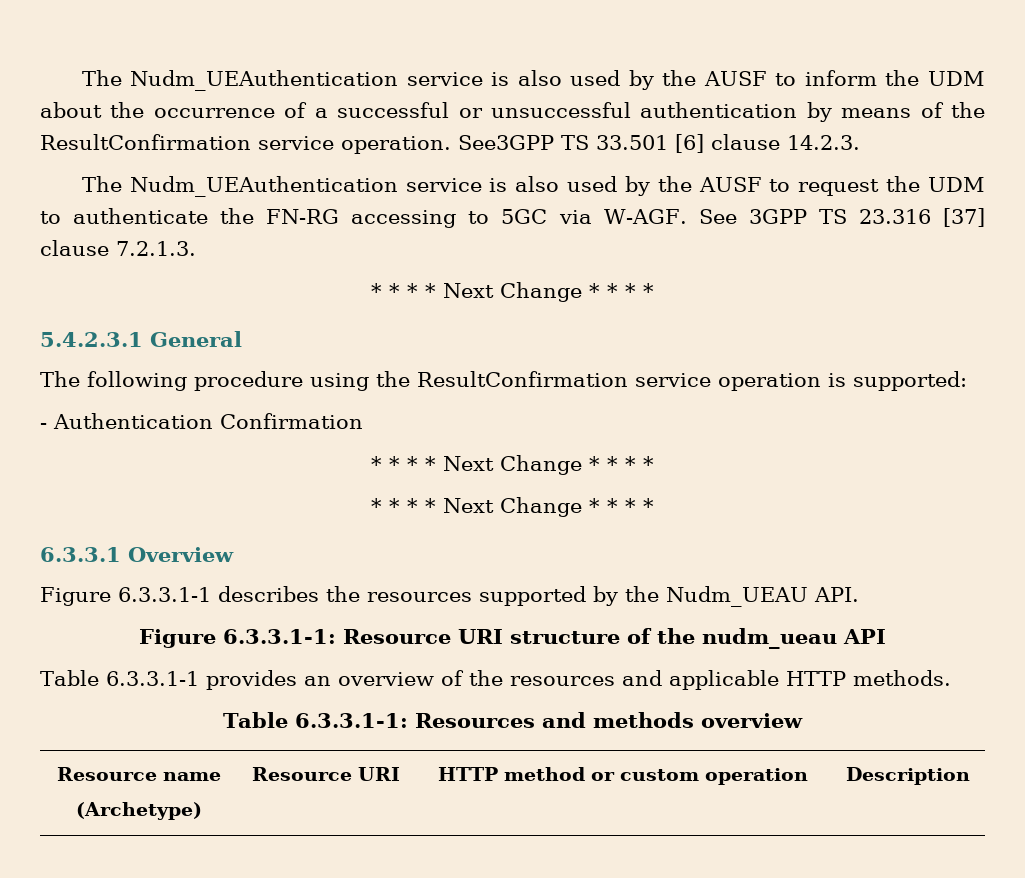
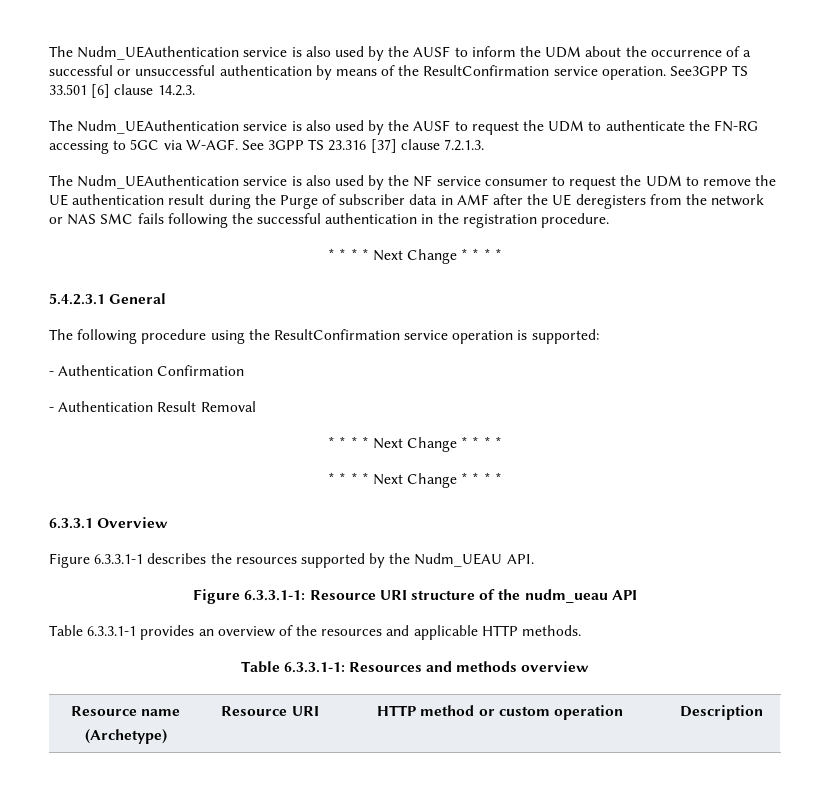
+ The Nudm_UEAuthentication service is also used by the NF service consumer to request the UDM to remove the UE authentication result during the Purge of subscriber data in AMF after the UE deregisters from the network or NAS SMC fails following the successful authentication in the registration procedure.
+ - Authentication Result Removal

